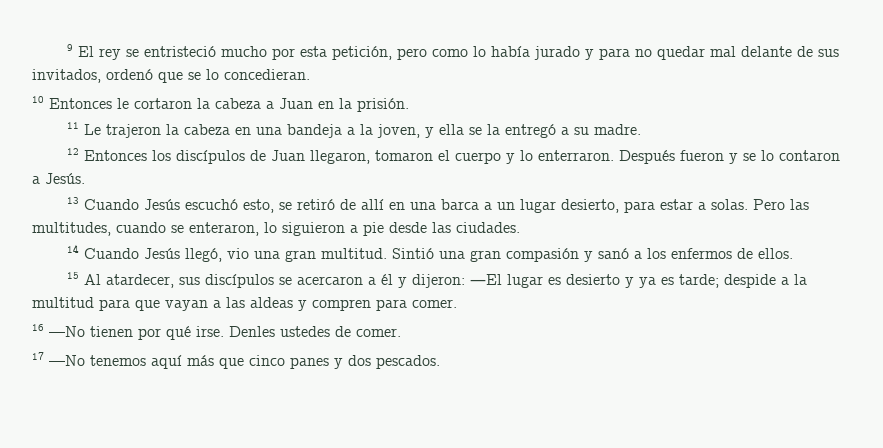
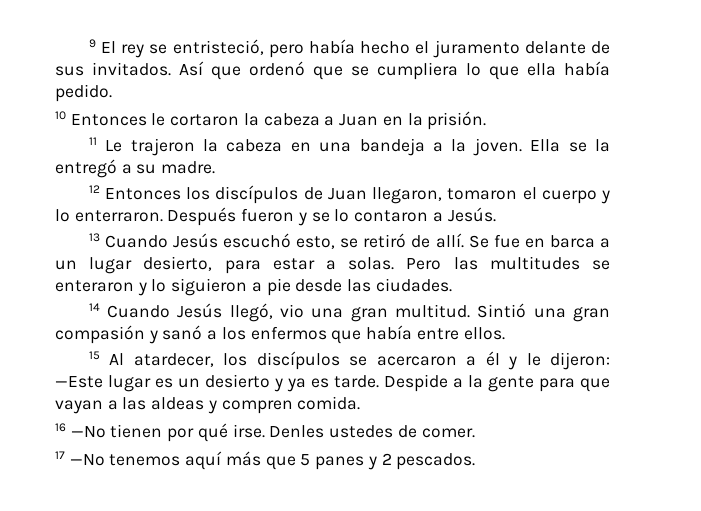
- 9 El rey se entristeció mucho por esta petición, pero como lo había jurado y para no quedar mal delante de sus invitados, ordenó que se lo concedieran.
+ 9 El rey se entristeció, pero había hecho el juramento delante de sus invitados. Así que ordenó que se cumpliera lo que ella había pedido.
- 11 Le trajeron la cabeza en una bandeja a la joven, y ella se la entregó a su madre.
+ 11 Le trajeron la cabeza en una bandeja a la joven. Ella se la entregó a su madre.
- 13 Cuando Jesús escuchó esto, se retiró de allí en una barca a un lugar desierto, para estar a solas.
+ 13 Cuando Jesús escuchó esto, se retiró de allí. Se fue en barca a un lugar desierto, para estar a solas.
- Pero las multitudes, cuando se enteraron, lo siguieron a pie desde las ciudades.
+ Pero las multitudes se enteraron y lo siguieron a pie desde las ciudades.
- Sintió una gran compasión y sanó a los enfermos de ellos.
+ Sintió una gran compasión y sanó a los enfermos que había entre ellos.
- 15 Al atardecer, sus discípulos se acercaron a él y dijeron: ―El lugar es desierto y ya es tarde; despide a la multitud para que vayan a las aldeas y compren para comer.
+ 15 Al atardecer, los discípulos se acercaron a él y le dijeron: —Este lugar es un desierto y ya es tarde. Despide a la gente para que vayan a las aldeas y compren comida.
- 17 —No tenemos aquí más que cinco panes y dos pescados.
+ 17 —No tenemos aquí más que 5 panes y 2 pescados.

